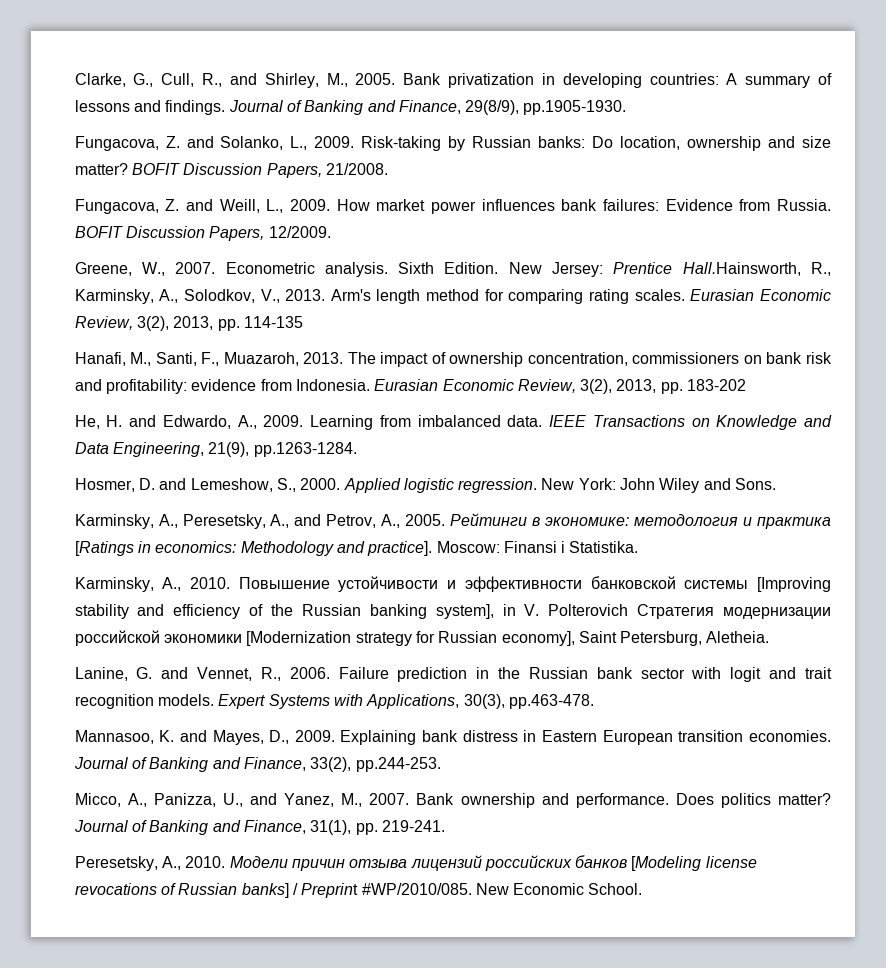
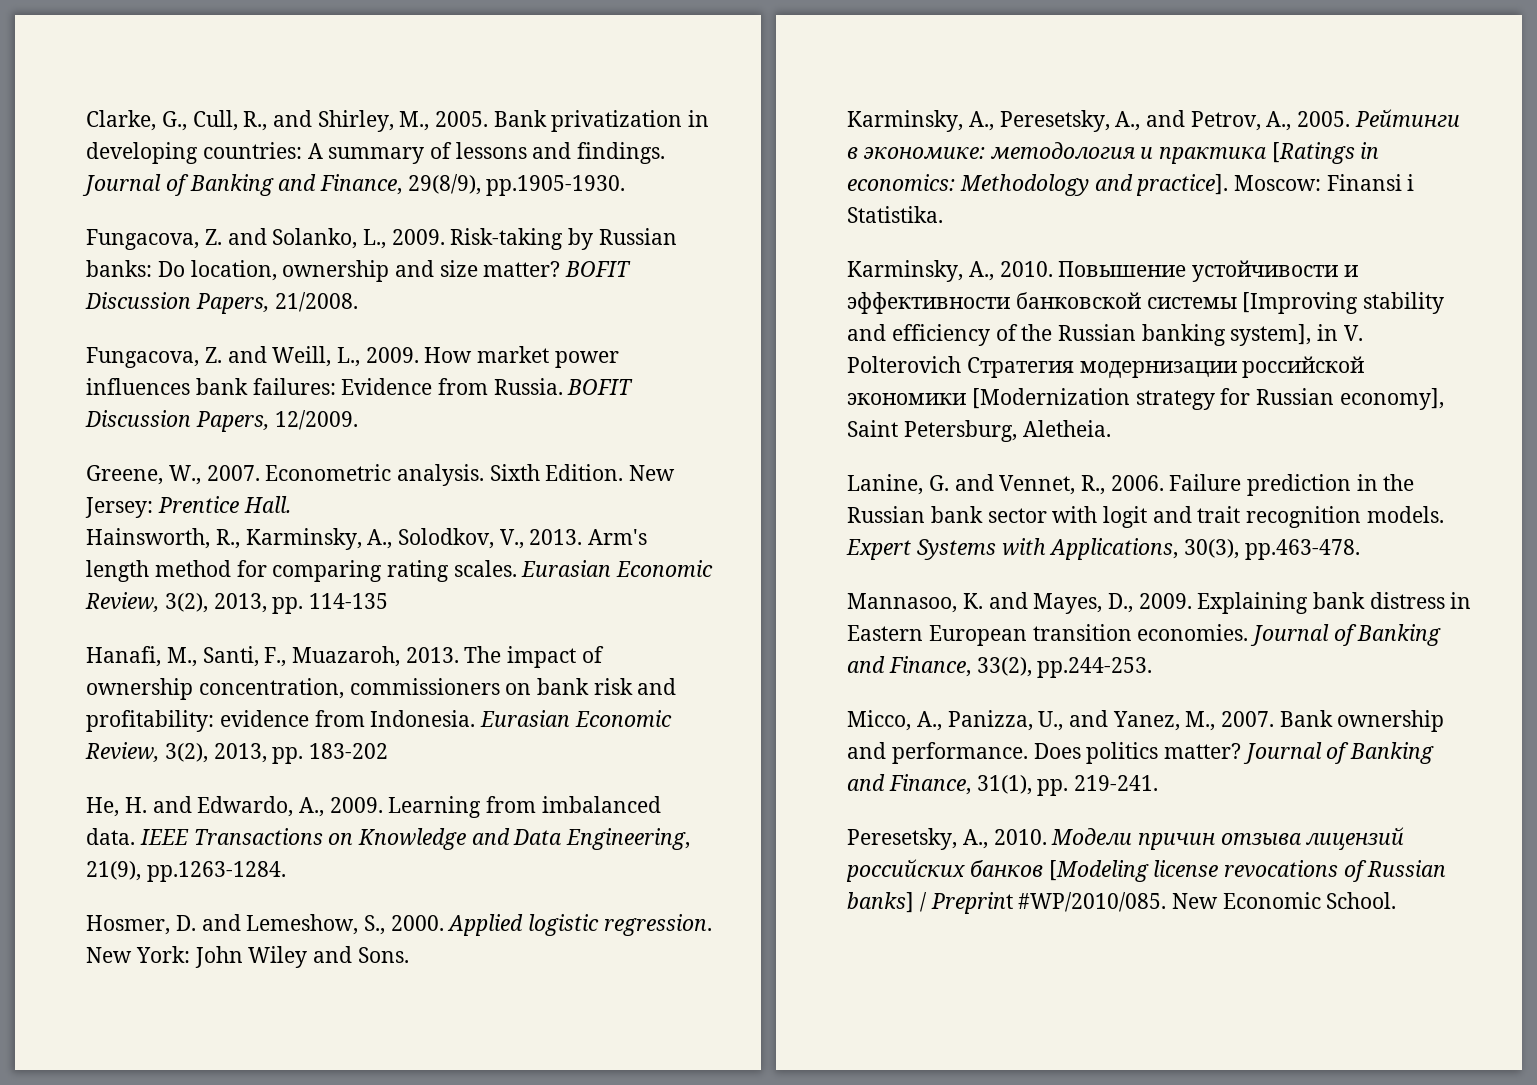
- New Jersey: Prentice Hall.Hainsworth, R., Karminsky, A., Solodkov, V., 2013.
+ New Jersey: Prentice Hall.
+ Hainsworth, R., Karminsky, A., Solodkov, V., 2013.

